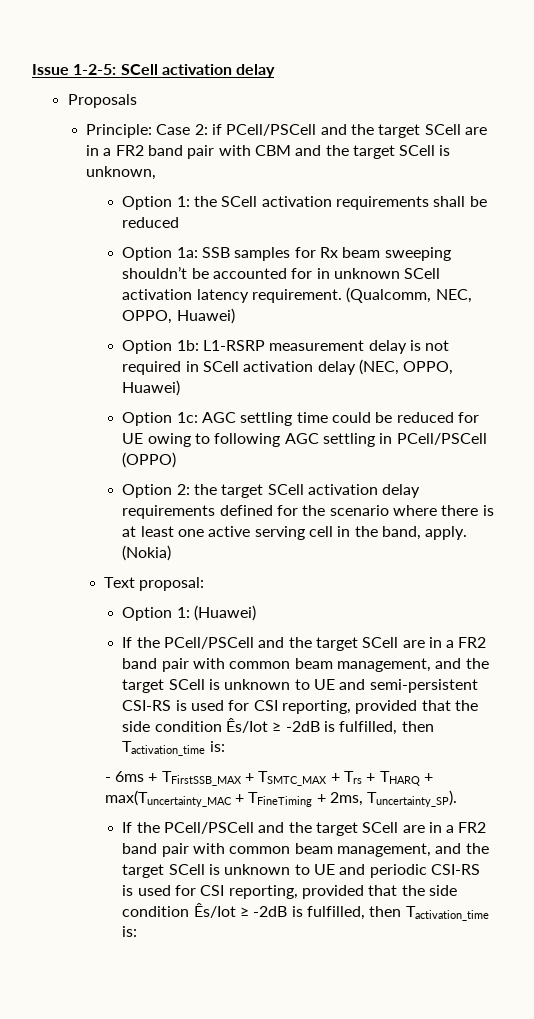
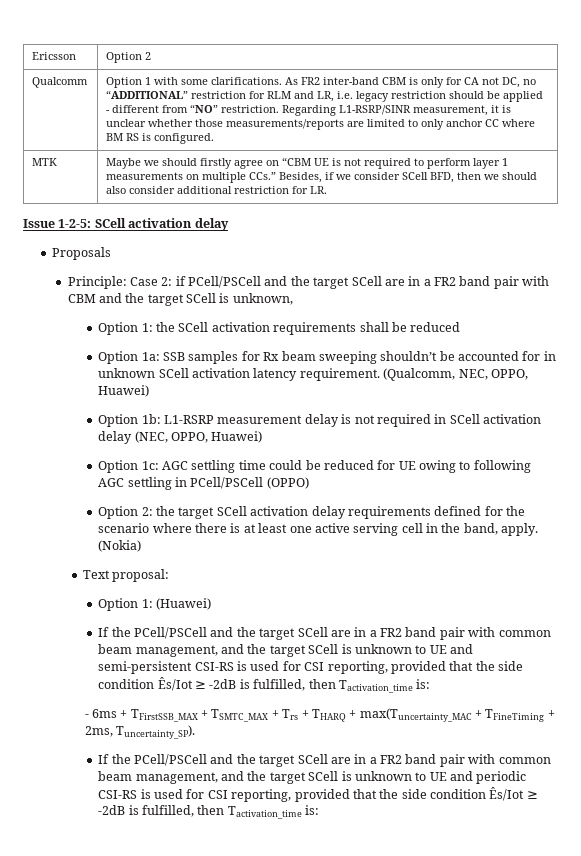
+ Ericsson | Option 2
+ Qualcomm | Option 1 with some clarifications. As FR2 inter-band CBM is only for CA not DC, no “ADDITIONAL” restriction for RLM and LR, i.e. legacy restriction should be applied - different from “NO” restriction. Regarding L1-RSRP/SINR measurement, it is unclear whether those measurements/reports are limited to only anchor CC where BM RS is configured.
+ MTK | Maybe we should firstly agree on “CBM UE is not required to perform layer 1 measurements on multiple CCs.” Besides, if we consider SCell BFD, then we should also consider additional restriction for LR.

